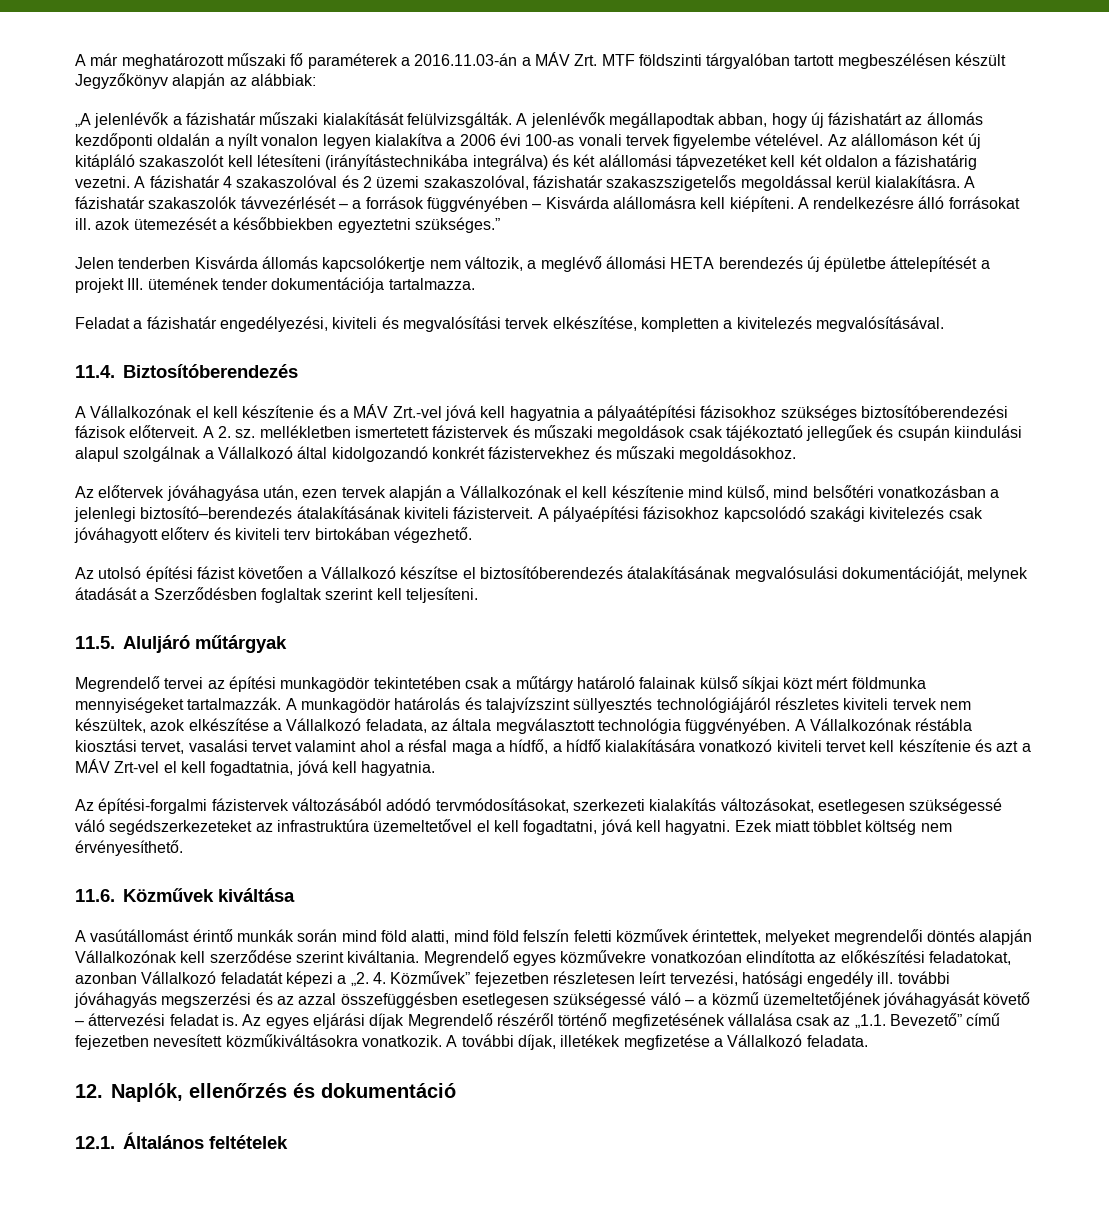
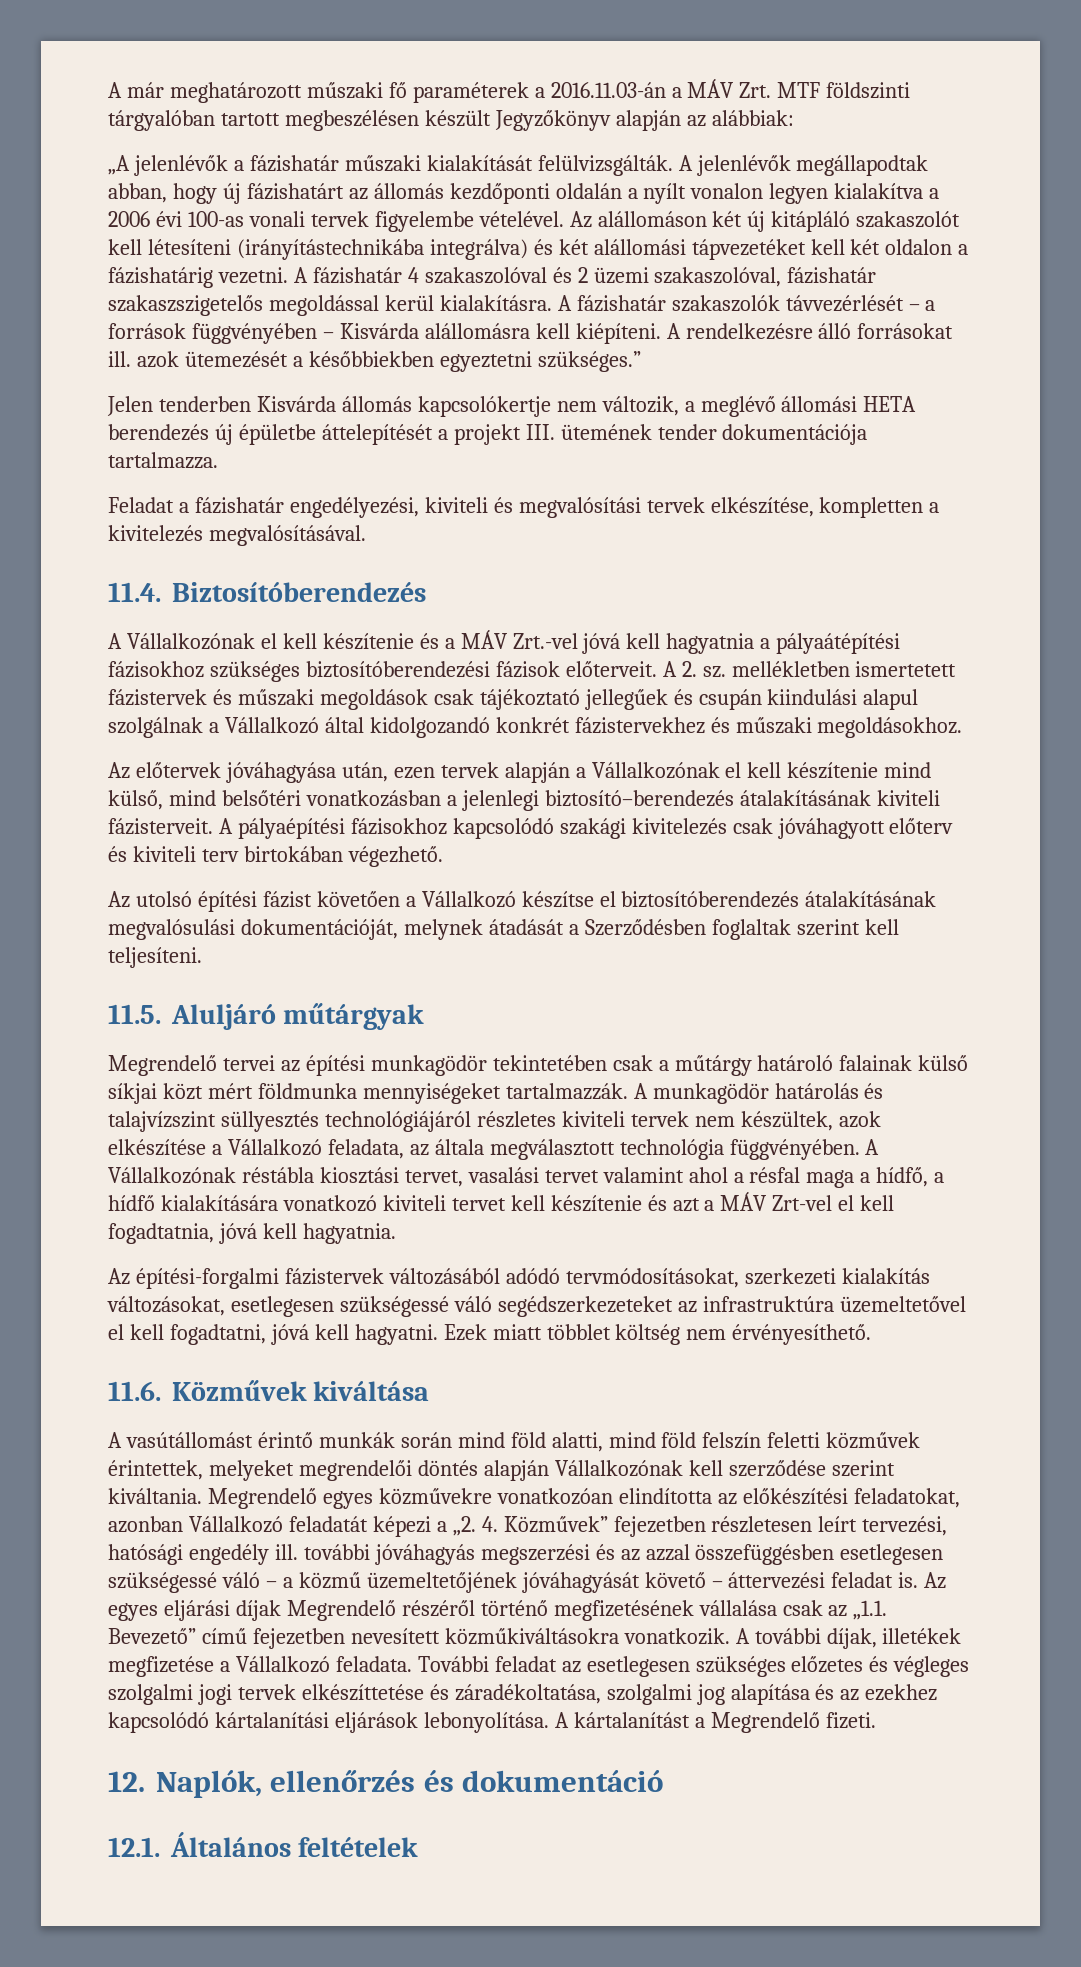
+ További feladat az esetlegesen szükséges előzetes és végleges szolgalmi jogi tervek elkészíttetése és záradékoltatása, szolgalmi jog alapítása és az ezekhez kapcsolódó kártalanítási eljárások lebonyolítása. A kártalanítást a Megrendelő fizeti.

